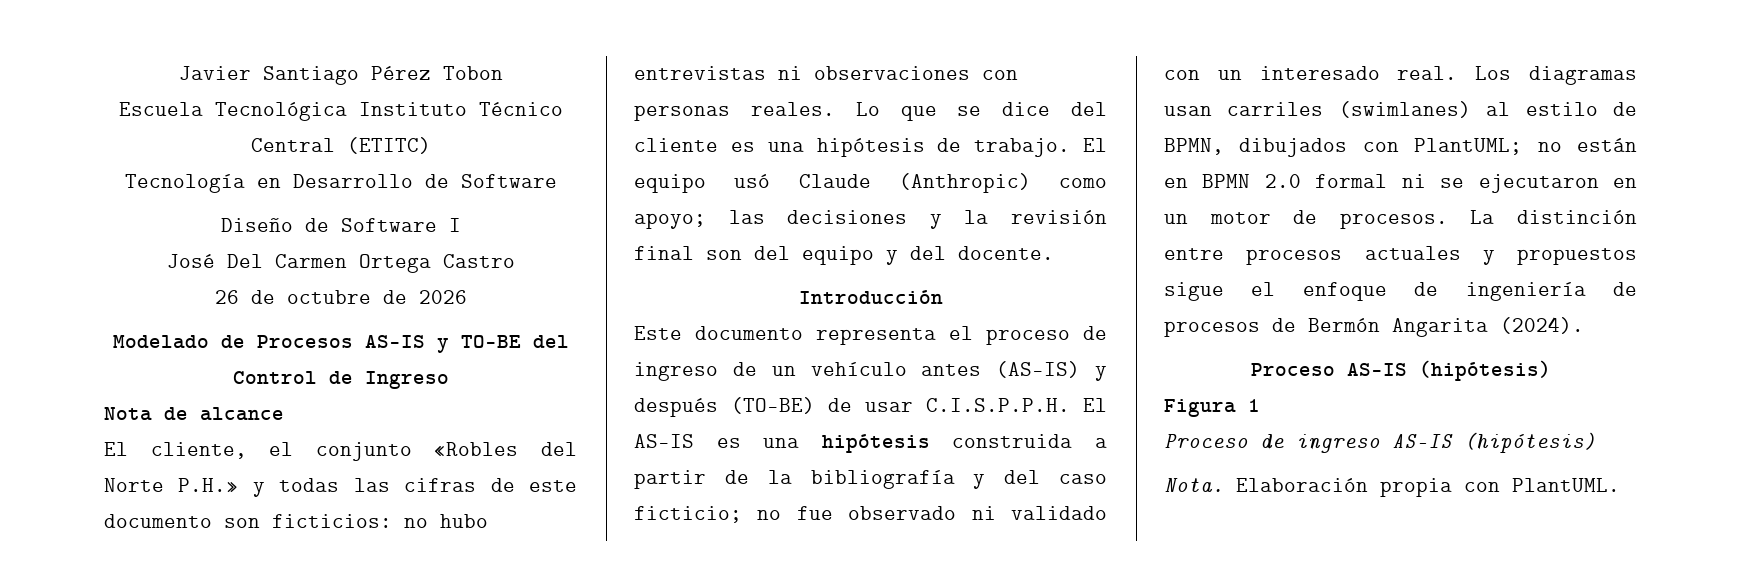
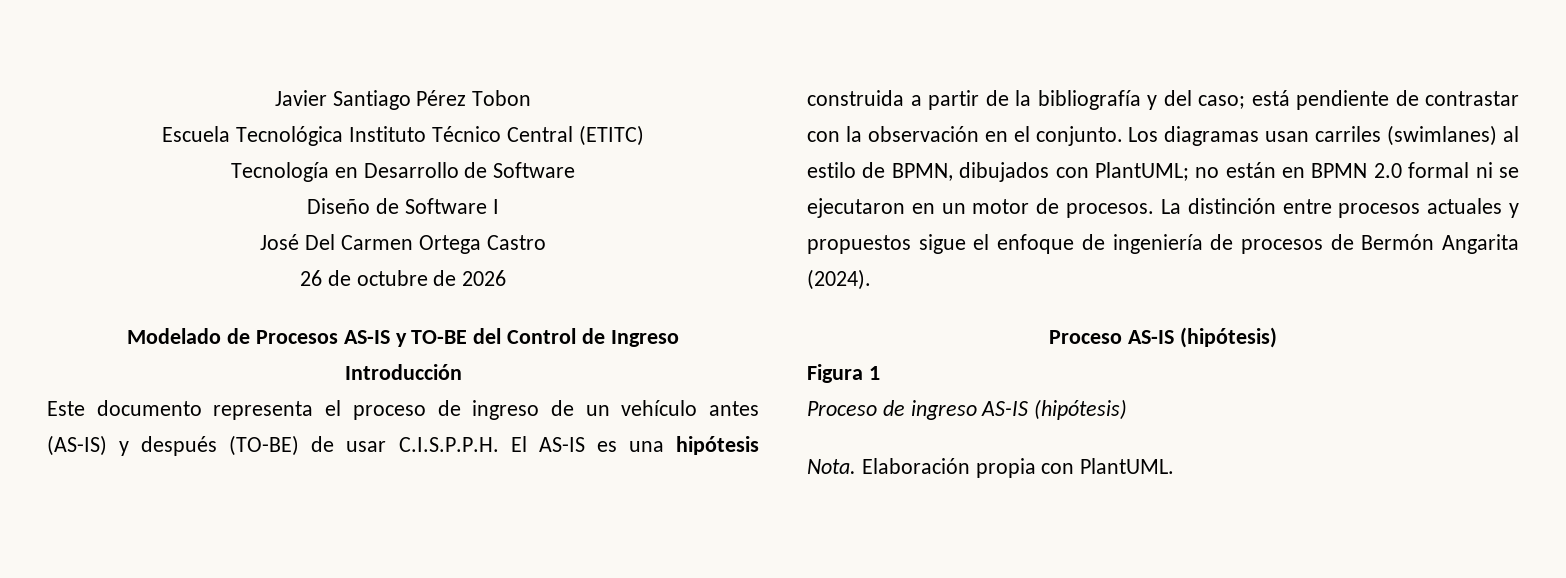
- Nota de alcance
- El cliente, el conjunto «Robles del Norte P.H.» y todas las cifras de este documento son ficticios: no hubo entrevistas ni observaciones con personas reales. Lo que se dice del cliente es una hipótesis de trabajo. El equipo usó Claude (Anthropic) como apoyo; las decisiones y la revisión final son del equipo y del docente.
- Este documento representa el proceso de ingreso de un vehículo antes (AS-IS) y después (TO-BE) de usar C.I.S.P.P.H. El AS-IS es una hipótesis construida a partir de la bibliografía y del caso ficticio; no fue observado ni validado con un interesado real.
+ Este documento representa el proceso de ingreso de un vehículo antes (AS-IS) y después (TO-BE) de usar C.I.S.P.P.H. El AS-IS es una hipótesis construida a partir de la bibliografía y del caso; está pendiente de contrastar con la observación en el conjunto.

